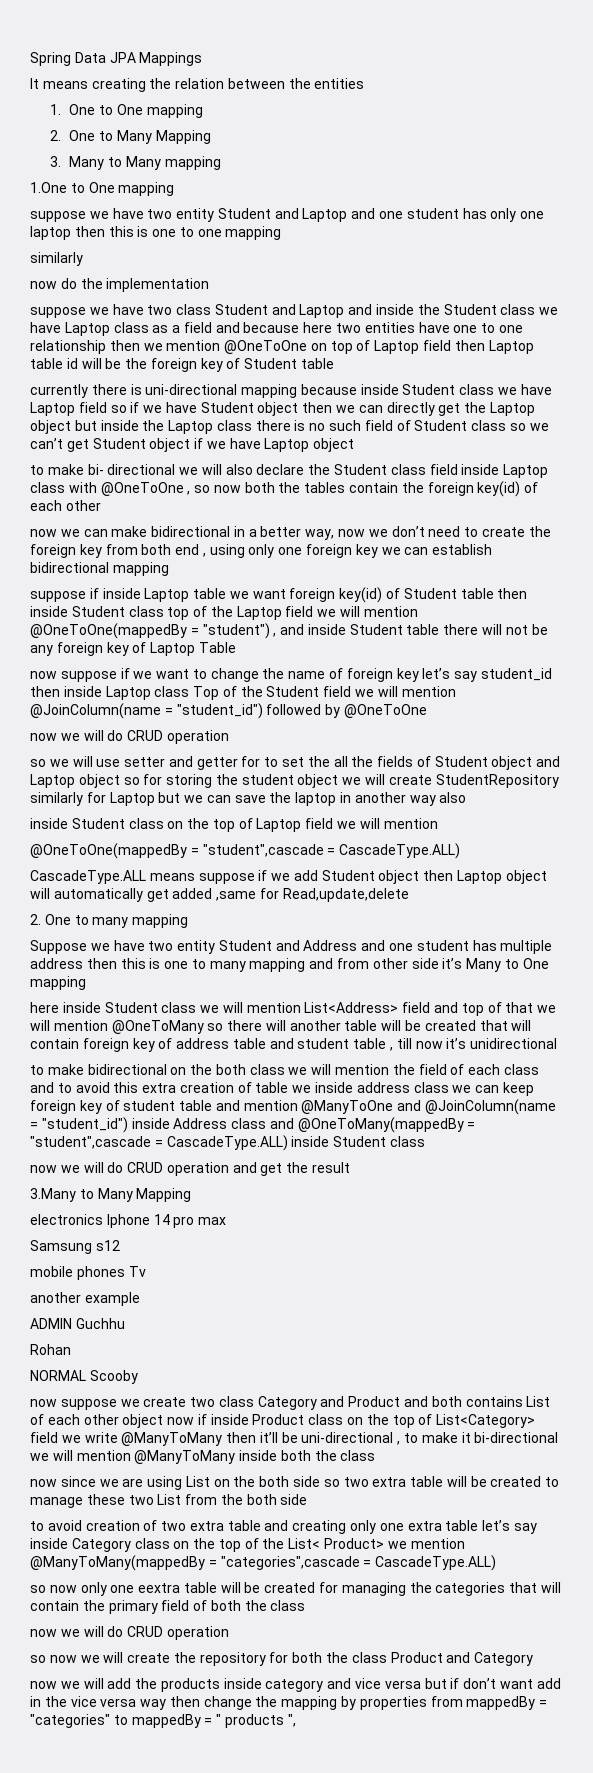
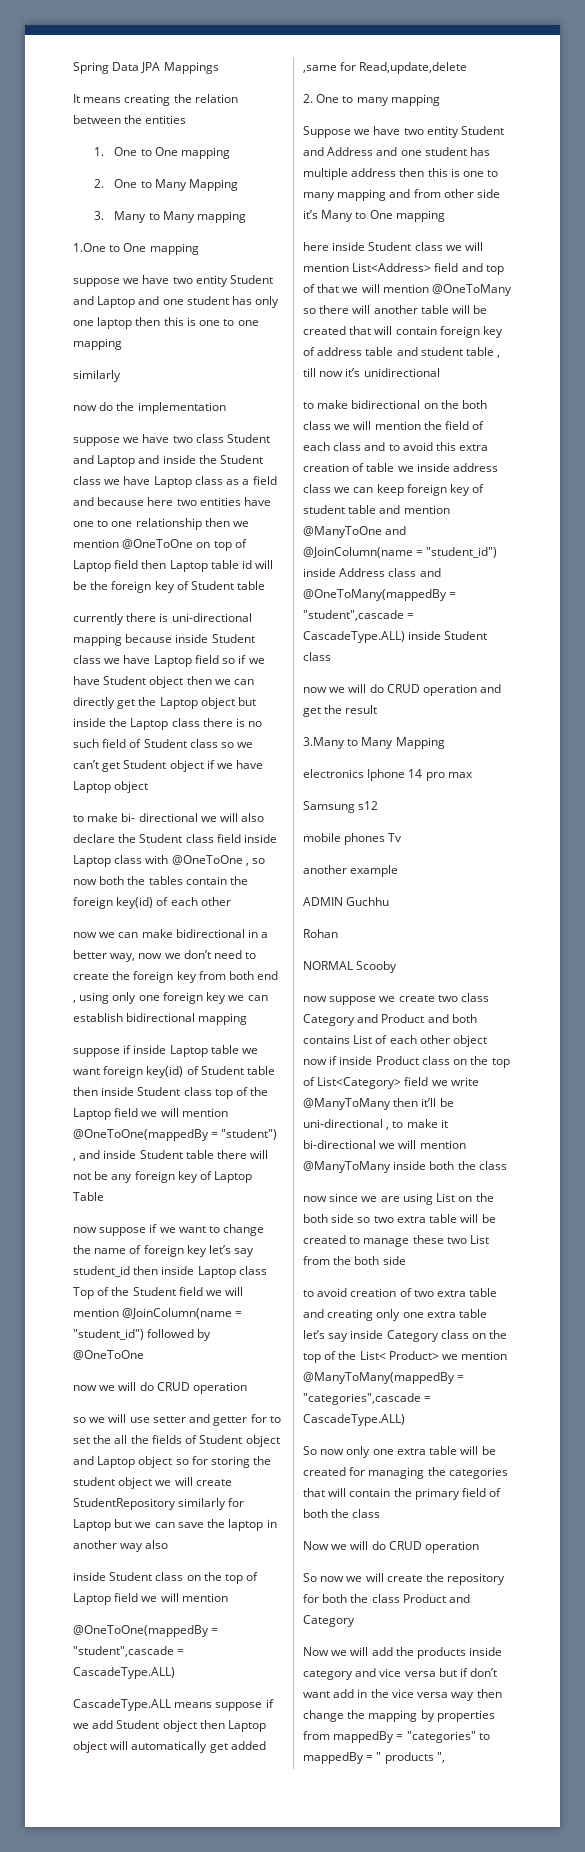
- so now only one eextra table will be created for managing the categories that will contain the primary field of both the class
- now we will do CRUD operation
- so now we will create the repository for both the class Product and Category
+ So now only one extra table will be created for managing the categories that will contain the primary field of both the class
+ Now we will do CRUD operation
+ So now we will create the repository for both the class Product and Category
- now we will add the products inside category and vice versa but if don’t want add in the vice versa way then change the mapping by properties from mappedBy = "categories" to mappedBy = " products ",
+ Now we will add the products inside category and vice versa but if don’t want add in the vice versa way then change the mapping by properties from mappedBy = "categories" to mappedBy = " products ",

